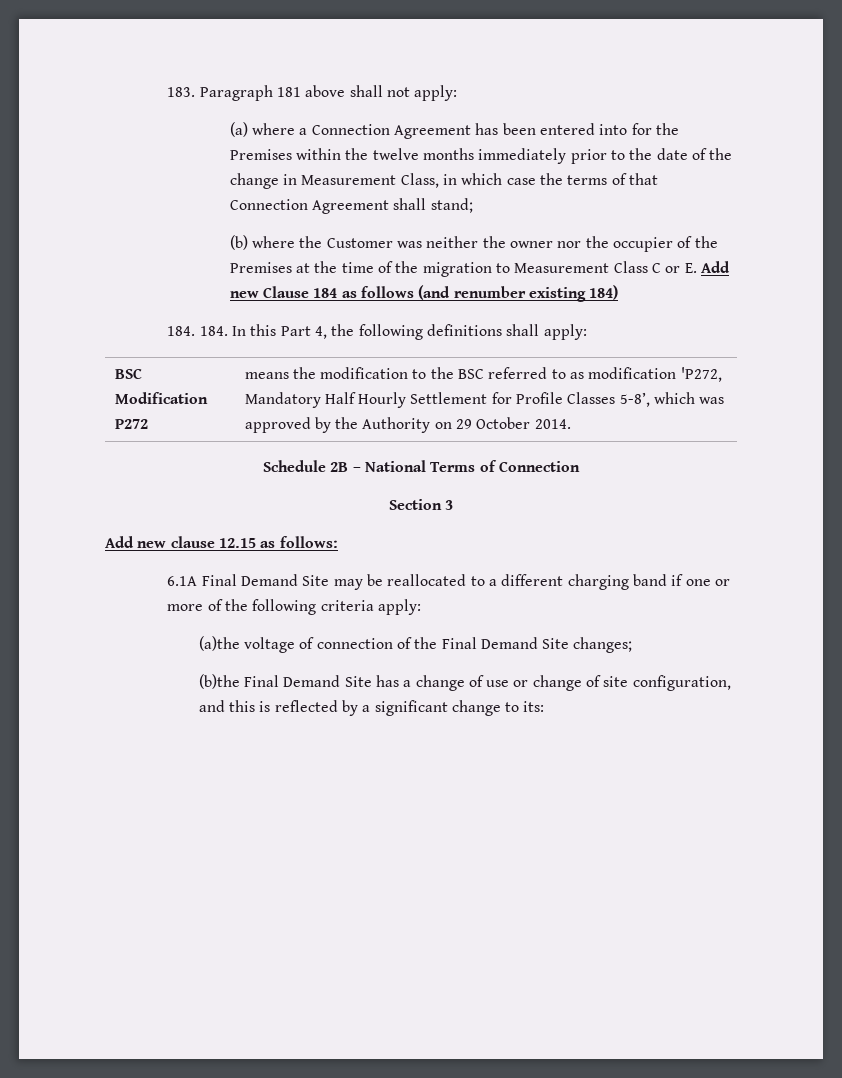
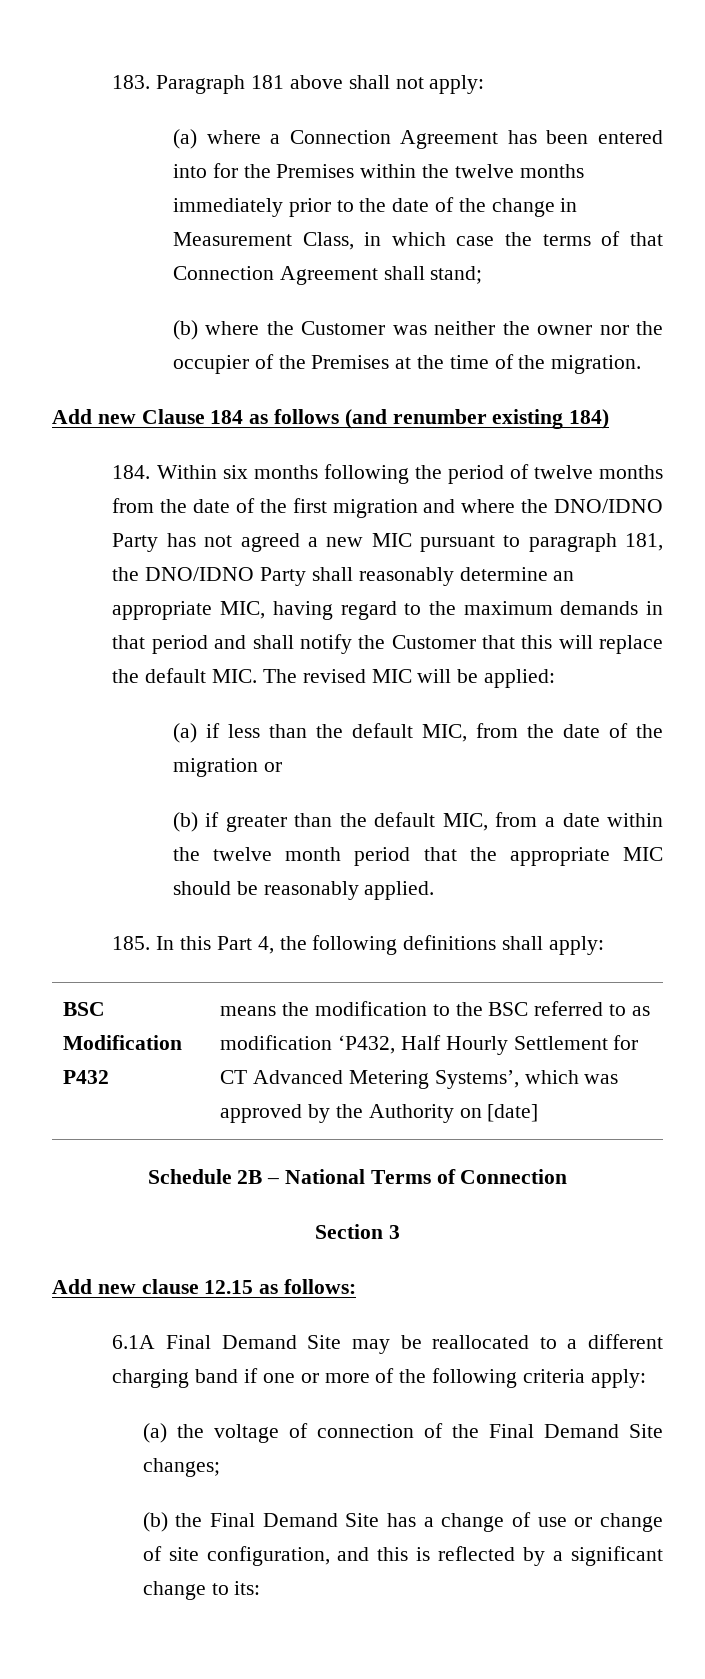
- (b) where the Customer was neither the owner nor the occupier of the Premises at the time of the migration to Measurement Class C or E. Add new Clause 184 as follows (and renumber existing 184)
+ (b) where the Customer was neither the owner nor the occupier of the Premises at the time of the migration.
+ Add new Clause 184 as follows (and renumber existing 184)
- 184. 184. In this Part 4, the following definitions shall apply:
+ 184. Within six months following the period of twelve months from the date of the first migration and where the DNO/IDNO Party has not agreed a new MIC pursuant to paragraph 181, the DNO/IDNO Party shall reasonably determine an appropriate MIC, having regard to the maximum demands in that period and shall notify the Customer that this will replace the default MIC. The revised MIC will be applied:
+ (a) if less than the default MIC, from the date of the migration or
+ (b) if greater than the default MIC, from a date within the twelve month period that the appropriate MIC should be reasonably applied.
+ 185. In this Part 4, the following definitions shall apply:
- BSC Modification P272 | means the modification to the BSC referred to as modification 'P272, Mandatory Half Hourly Settlement for Profile Classes 5-8’, which was approved by the Authority on 29 October 2014.
+ BSC Modification P432 | means the modification to the BSC referred to as modification ‘P432, Half Hourly Settlement for CT Advanced Metering Systems’, which was approved by the Authority on [date]
- (a)the voltage of connection of the Final Demand Site changes;
+ (a) the voltage of connection of the Final Demand Site changes;
- (b)the Final Demand Site has a change of use or change of site configuration, and this is reflected by a significant change to its:
+ (b) the Final Demand Site has a change of use or change of site configuration, and this is reflected by a significant change to its:

